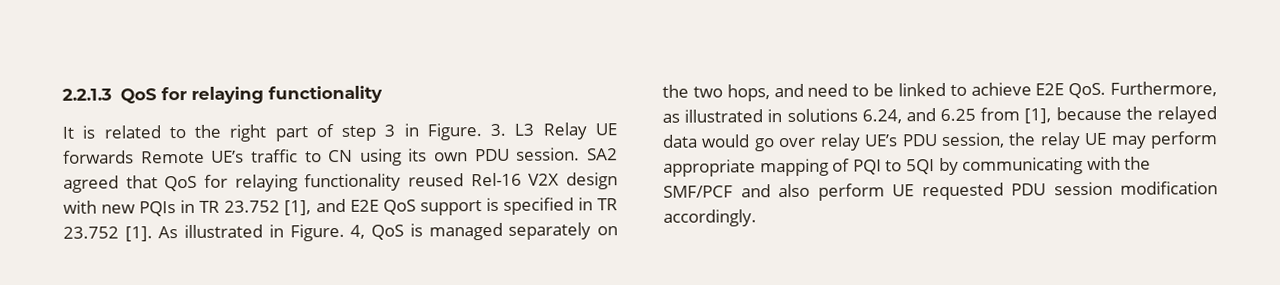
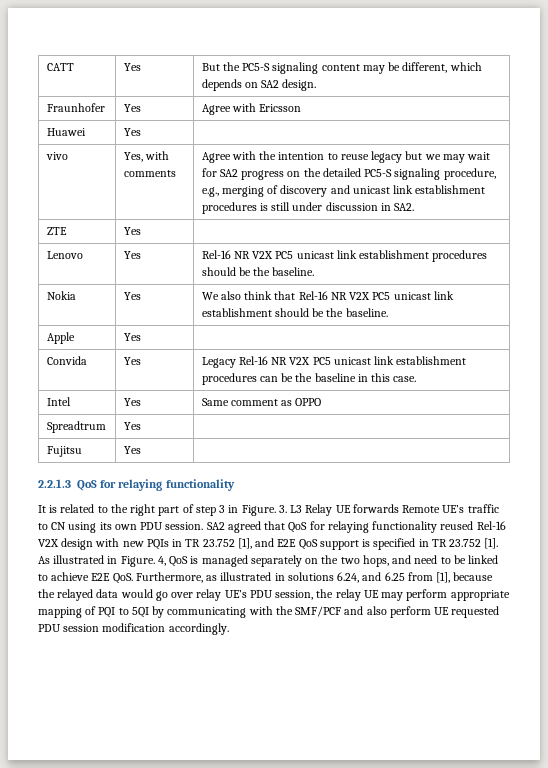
+ CATT | Yes | But the PC5-S signaling content may be different, which depends on SA2 design.
+ Fraunhofer | Yes | Agree with Ericsson
+ Huawei | Yes |
+ vivo | Yes, with comments | Agree with the intention to reuse legacy but we may wait for SA2 progress on the detailed PC5-S signaling procedure, e.g., merging of discovery and unicast link establishment procedures is still under discussion in SA2.
+ ZTE | Yes |
+ Lenovo | Yes | Rel-16 NR V2X PC5 unicast link establishment procedures should be the baseline.
+ Nokia | Yes | We also think that Rel-16 NR V2X PC5 unicast link establishment should be the baseline.
+ Apple | Yes |
+ Convida | Yes | Legacy Rel-16 NR V2X PC5 unicast link establishment procedures can be the baseline in this case.
+ Intel | Yes | Same comment as OPPO
+ Spreadtrum | Yes |
+ Fujitsu | Yes |

